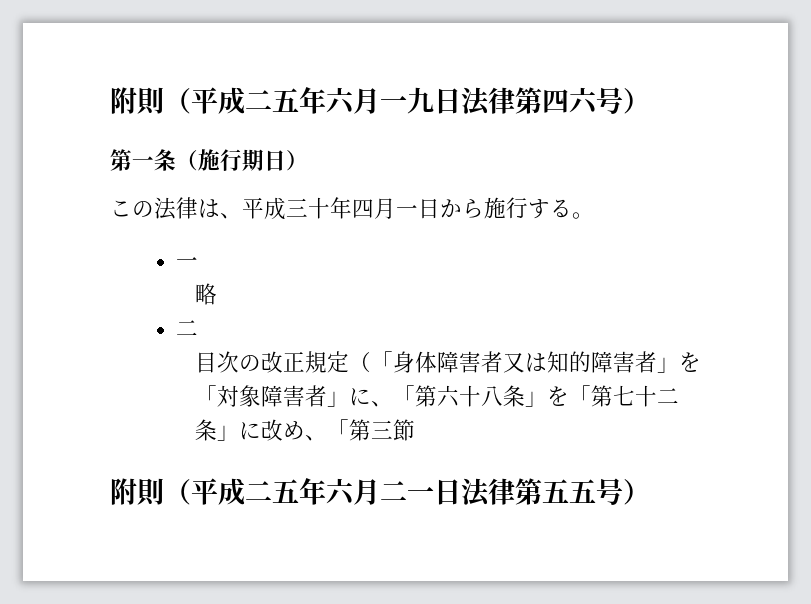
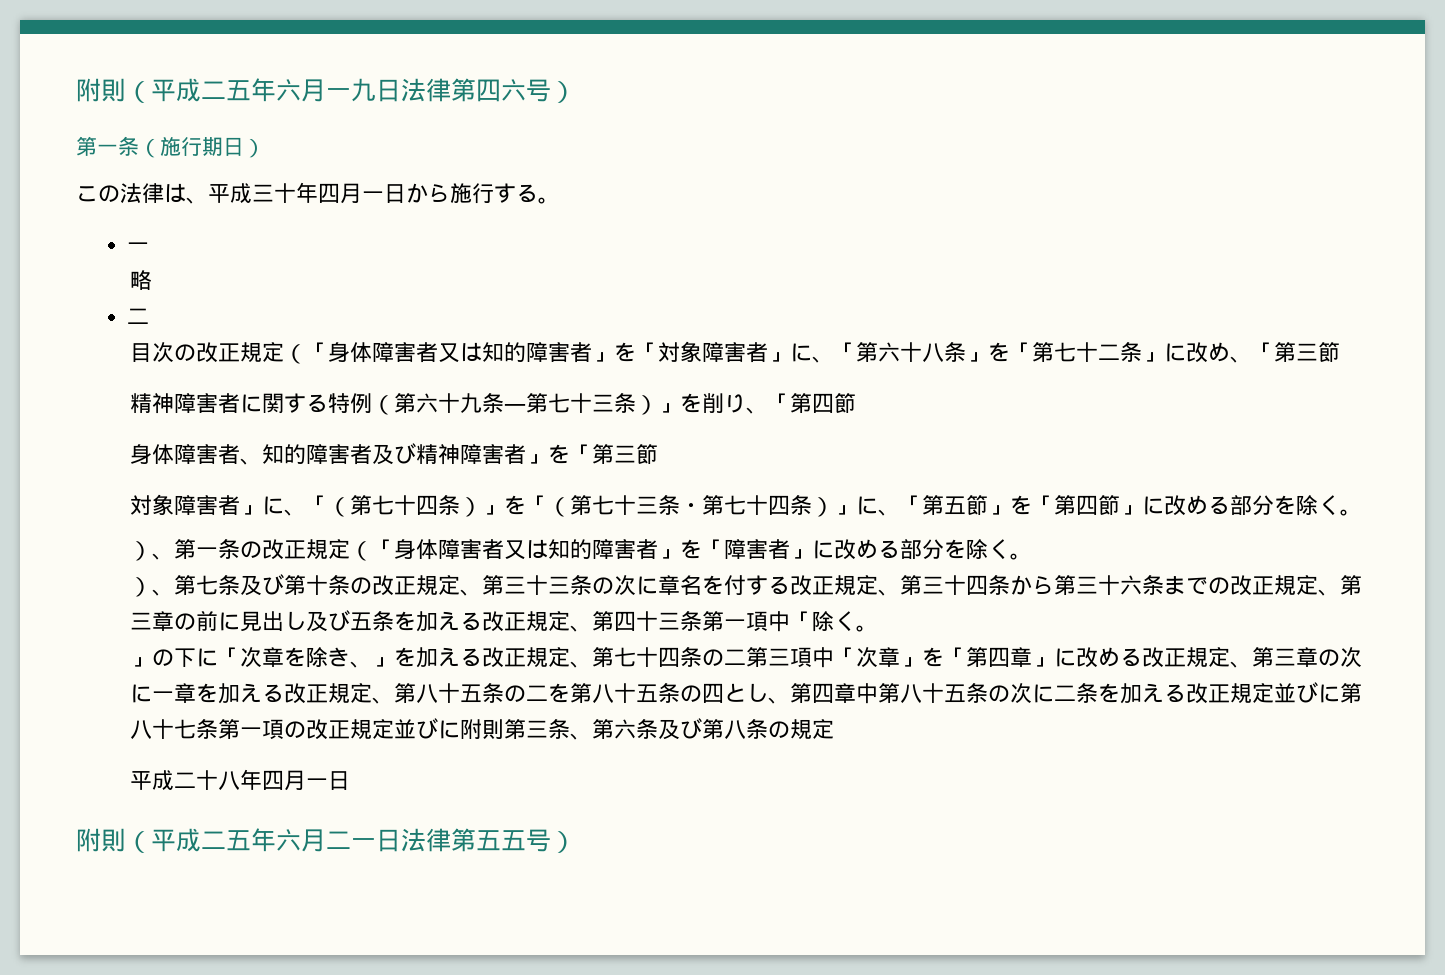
+ 精神障害者に関する特例（第六十九条―第七十三条）」を削り、「第四節
+ 身体障害者、知的障害者及び精神障害者」を「第三節
+ 対象障害者」に、「（第七十四条）」を「（第七十三条・第七十四条）」に、「第五節」を「第四節」に改める部分を除く。
+ ）、第一条の改正規定（「身体障害者又は知的障害者」を「障害者」に改める部分を除く。
+ ）、第七条及び第十条の改正規定、第三十三条の次に章名を付する改正規定、第三十四条から第三十六条までの改正規定、第三章の前に見出し及び五条を加える改正規定、第四十三条第一項中「除く。
+ 」の下に「次章を除き、」を加える改正規定、第七十四条の二第三項中「次章」を「第四章」に改める改正規定、第三章の次に一章を加える改正規定、第八十五条の二を第八十五条の四とし、第四章中第八十五条の次に二条を加える改正規定並びに第八十七条第一項の改正規定並びに附則第三条、第六条及び第八条の規定
+ 平成二十八年四月一日

